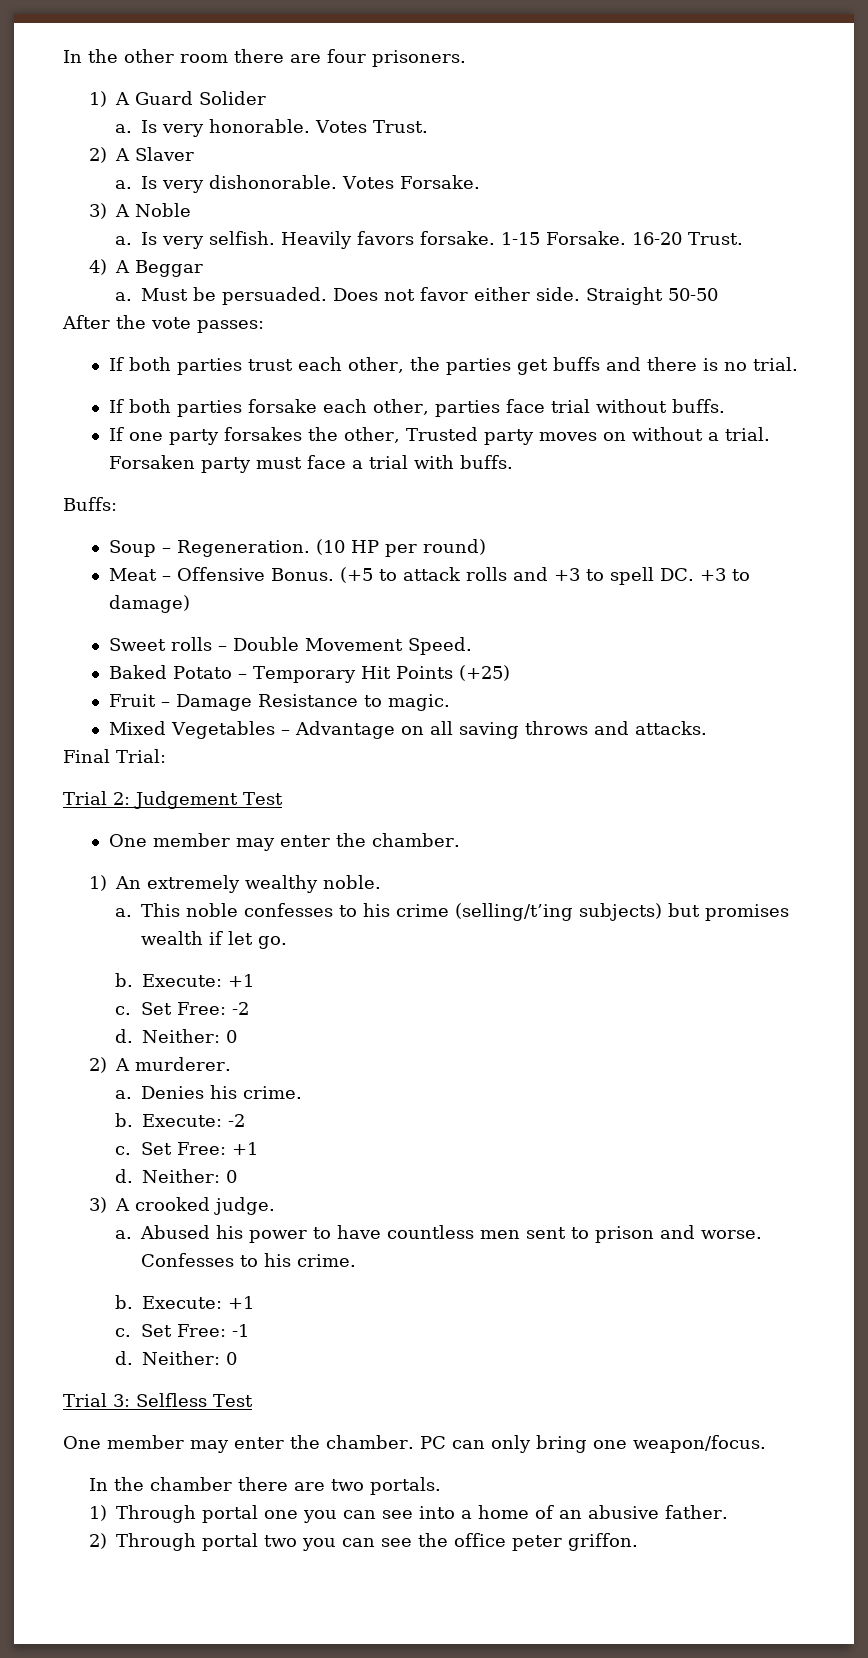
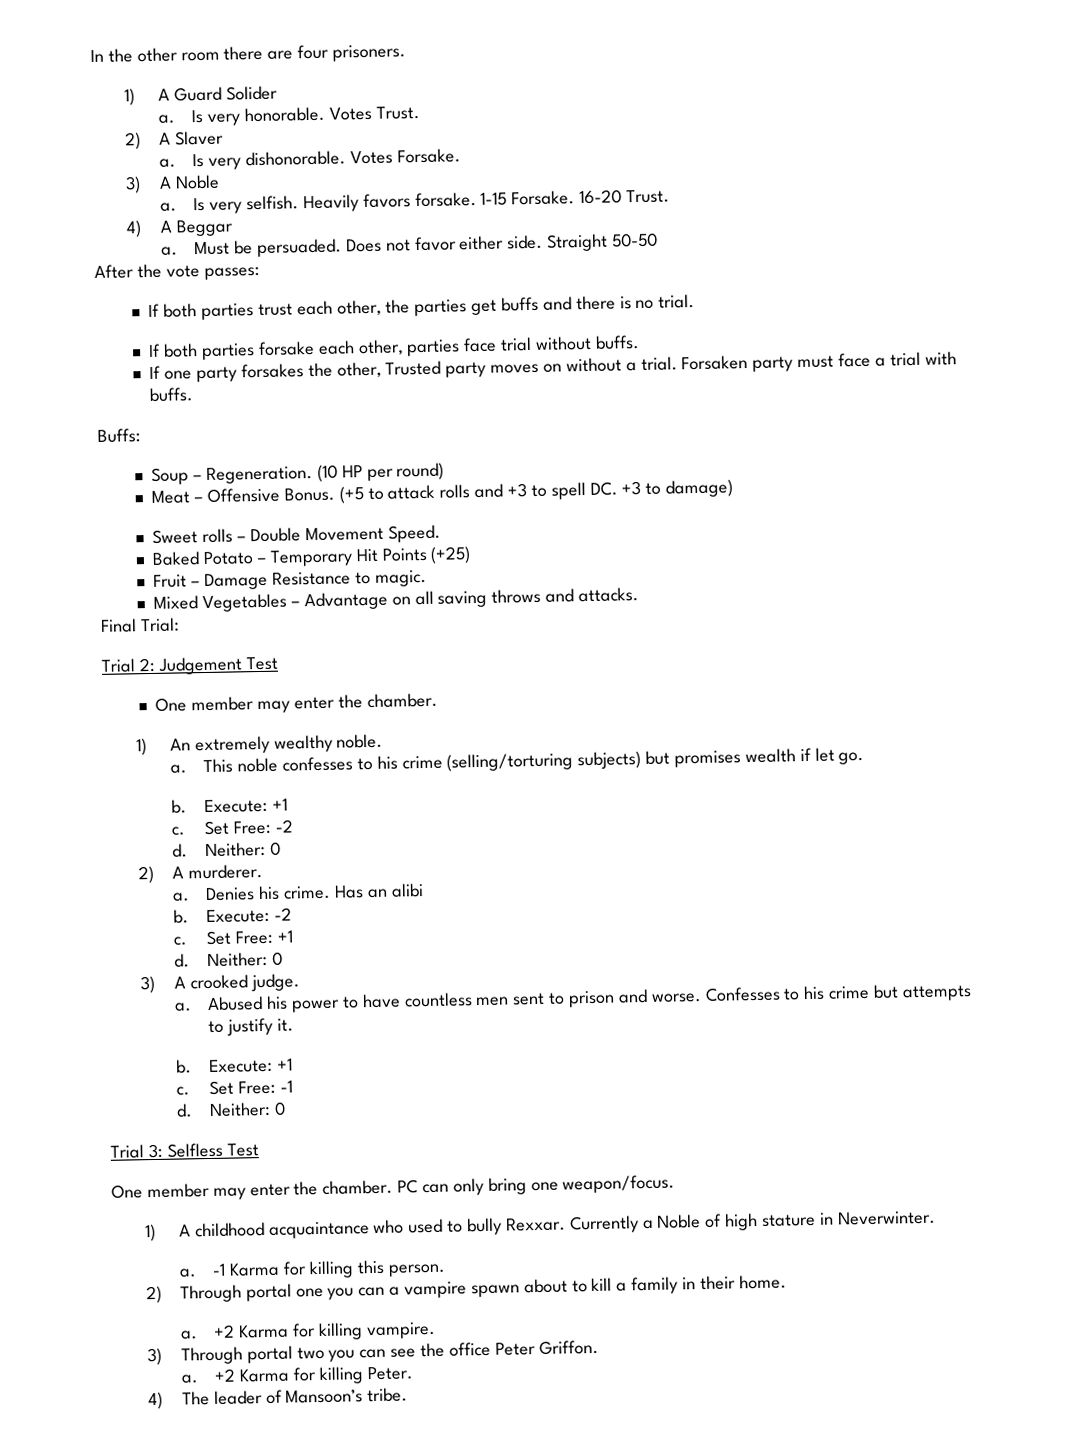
- This noble confesses to his crime (selling/t’ing subjects) but promises wealth if let go.
+ This noble confesses to his crime (selling/torturing subjects) but promises wealth if let go.
+ Has an alibi
- Confesses to his crime.
+ Confesses to his crime but attempts to justify it.
- In the chamber there are two portals.
- 1) Through portal one you can see into a home of an abusive father.
- 2) Through portal two you can see the office peter griffon.
+ 1) A childhood acquaintance who used to bully Rexxar. Currently a Noble of high stature in Neverwinter.
+ a. -1 Karma for killing this person.
+ 2) Through portal one you can a vampire spawn about to kill a family in their home.
+ a. +2 Karma for killing vampire.
+ 3) Through portal two you can see the office Peter Griffon.
+ a. +2 Karma for killing Peter.
+ 4) The leader of Mansoon’s tribe.

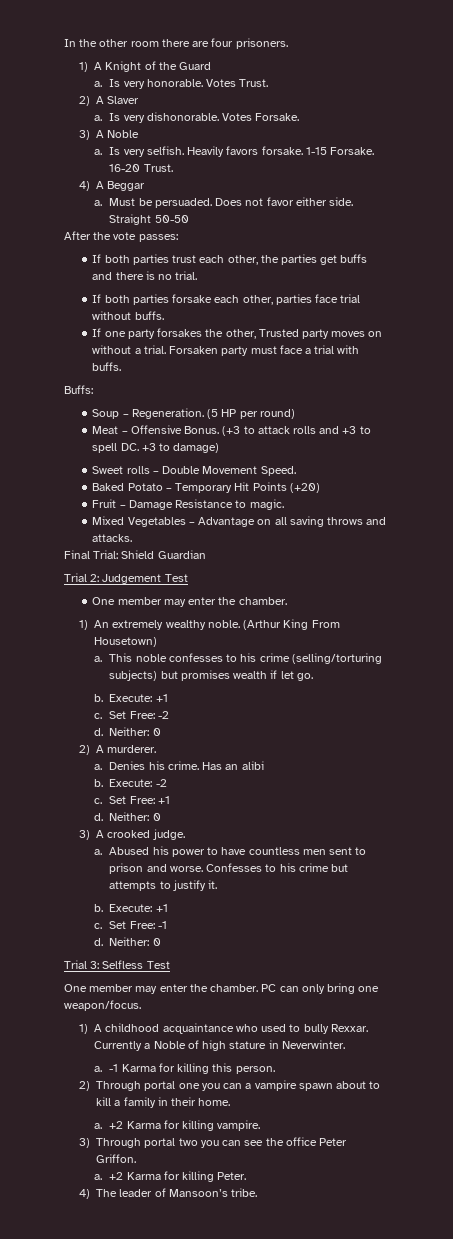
- 1) A Guard Solider
+ 1) A Knight of the Guard
- (10 HP per round)
+ (5 HP per round)
- (+5 to attack rolls and +3 to spell DC. +3 to damage)
+ (+3 to attack rolls and +3 to spell DC. +3 to damage)
- Baked Potato – Temporary Hit Points (+25)
+ Baked Potato – Temporary Hit Points (+20)
- Final Trial:
+ Final Trial: Shield Guardian
+ (Arthur King From Housetown)

